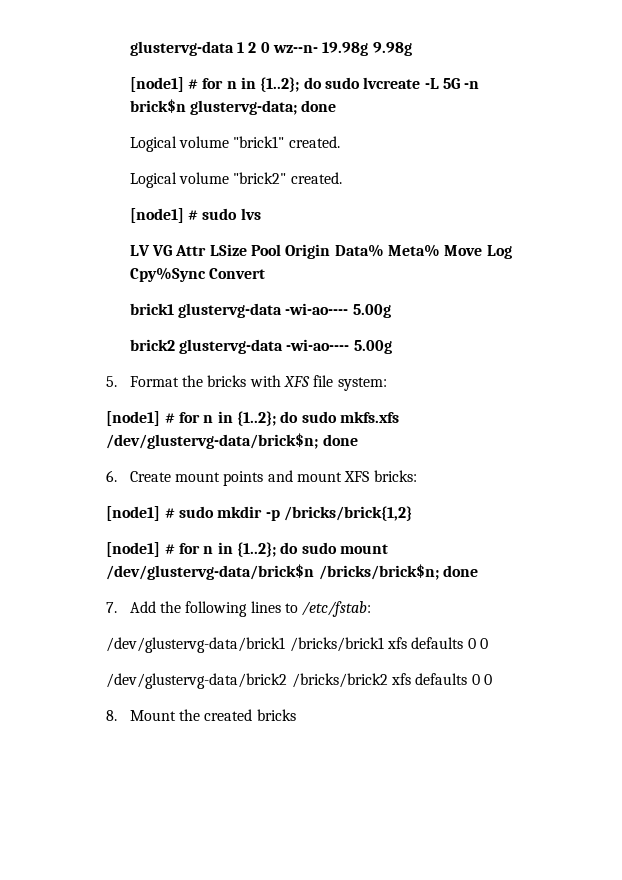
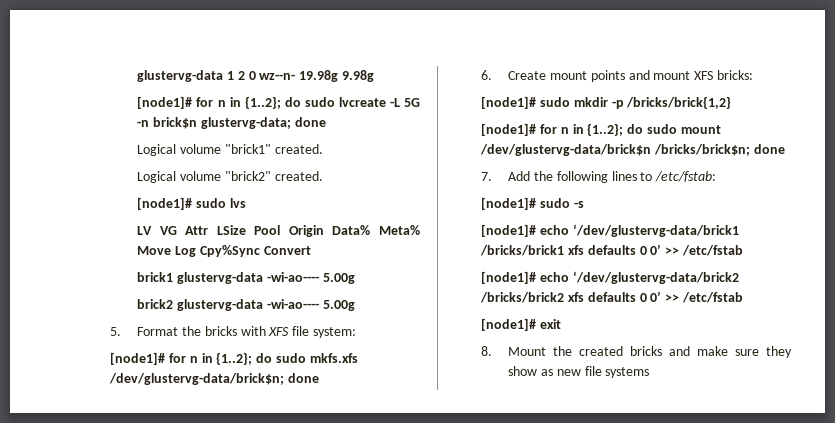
- [node1] # for n in {1..2}; do sudo lvcreate -L 5G -n brick$n glustervg-data; done
+ [node1]# for n in {1..2}; do sudo lvcreate -L 5G -n brick$n glustervg-data; done
- [node1] # sudo lvs
+ [node1]# sudo lvs
- [node1] # for n in {1..2}; do sudo mkfs.xfs /dev/glustervg-data/brick$n; done
+ [node1]# for n in {1..2}; do sudo mkfs.xfs /dev/glustervg-data/brick$n; done
- [node1] # sudo mkdir -p /bricks/brick{1,2}
+ [node1]# sudo mkdir -p /bricks/brick{1,2}
- [node1] # for n in {1..2}; do sudo mount /dev/glustervg-data/brick$n /bricks/brick$n; done
+ [node1]# for n in {1..2}; do sudo mount /dev/glustervg-data/brick$n /bricks/brick$n; done
- /dev/glustervg-data/brick1 /bricks/brick1 xfs defaults 0 0
- /dev/glustervg-data/brick2 /bricks/brick2 xfs defaults 0 0
+ [node1]# sudo -s
+ [node1]# echo ‘/dev/glustervg-data/brick1 /bricks/brick1 xfs defaults 0 0’ >> /etc/fstab
+ [node1]# echo ‘/dev/glustervg-data/brick2 /bricks/brick2 xfs defaults 0 0’ >> /etc/fstab
+ [node1]# exit
- 8. Mount the created bricks
+ 8. Mount the created bricks and make sure they show as new file systems

